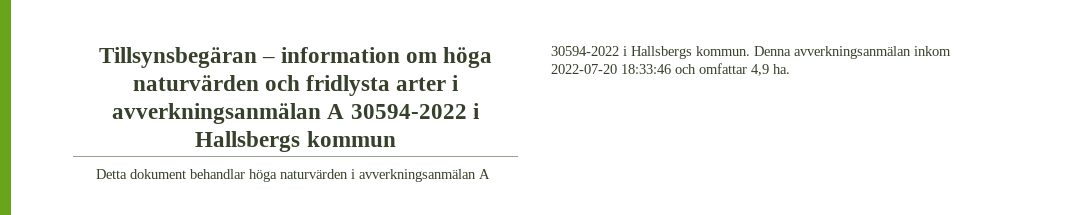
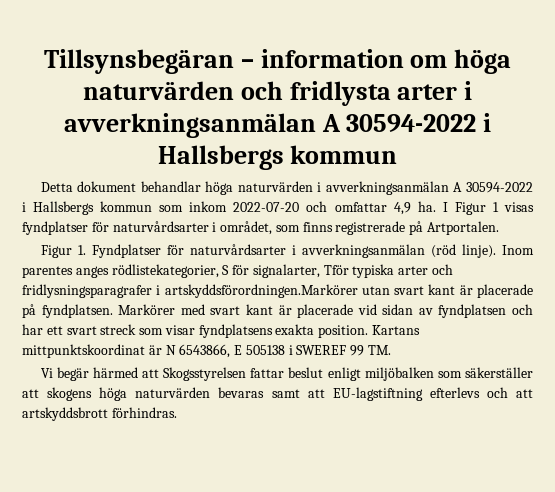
- Detta dokument behandlar höga naturvärden i avverkningsanmälan A 30594-2022 i Hallsbergs kommun. Denna avverkningsanmälan inkom 2022-07-20 18:33:46 och omfattar 4,9 ha.
+ Detta dokument behandlar höga naturvärden i avverkningsanmälan A 30594-2022 i Hallsbergs kommun som inkom 2022-07-20 och omfattar 4,9 ha.
+ I Figur 1 visas fyndplatser för naturvårdsarter i området, som finns registrerade på Artportalen.
+ Figur 1. Fyndplatser för naturvårdsarter i avverkningsanmälan (röd linje). Inom parentes anges rödlistekategorier, S för signalarter, Tför typiska arter och fridlysningsparagrafer i artskyddsförordningen.Markörer utan svart kant är placerade på fyndplatsen. Markörer med svart kant är placerade vid sidan av fyndplatsen och har ett svart streck som visar fyndplatsens exakta position. Kartans mittpunktskoordinat är N 6543866, E 505138 i SWEREF 99 TM.
+ Vi begär härmed att Skogsstyrelsen fattar beslut enligt miljöbalken som säkerställer att skogens höga naturvärden bevaras samt att EU-lagstiftning efterlevs och att artskyddsbrott förhindras.

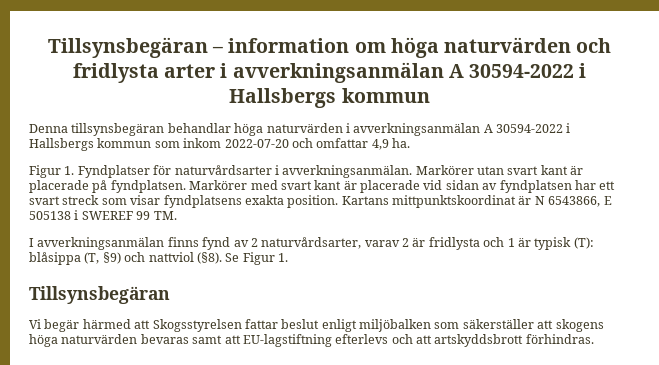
- Detta dokument behandlar höga naturvärden i avverkningsanmälan A 30594-2022 i Hallsbergs kommun som inkom 2022-07-20 och omfattar 4,9 ha. I Figur 1 visas fyndplatser för naturvårdsarter i området, som finns registrerade på Artportalen.
+ Denna tillsynsbegäran behandlar höga naturvärden i avverkningsanmälan A 30594-2022 i Hallsbergs kommun som inkom 2022-07-20 och omfattar 4,9 ha.
- Figur 1. Fyndplatser för naturvårdsarter i avverkningsanmälan (röd linje). Inom parentes anges rödlistekategorier, S för signalarter, Tför typiska arter och fridlysningsparagrafer i artskyddsförordningen.Markörer utan svart kant är placerade på fyndplatsen.
+ Figur 1. Fyndplatser för naturvårdsarter i avverkningsanmälan. Markörer utan svart kant är placerade på fyndplatsen.
- Markörer med svart kant är placerade vid sidan av fyndplatsen och har ett svart streck som visar fyndplatsens exakta position.
+ Markörer med svart kant är placerade vid sidan av fyndplatsen har ett svart streck som visar fyndplatsens exakta position.
+ I avverkningsanmälan finns fynd av 2 naturvårdsarter, varav 2 är fridlysta och 1 är typisk (T): blåsippa (T, §9) och nattviol (§8). Se Figur 1.
+ Tillsynsbegäran

